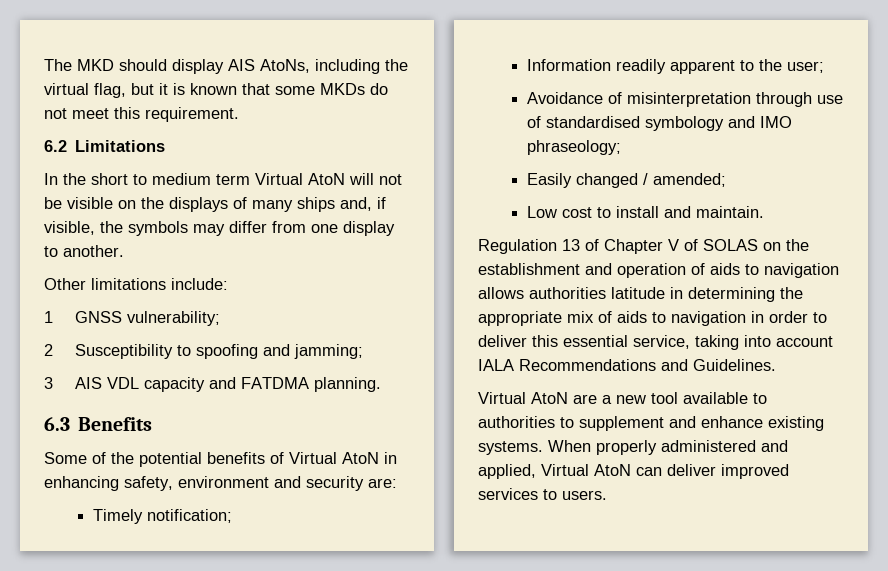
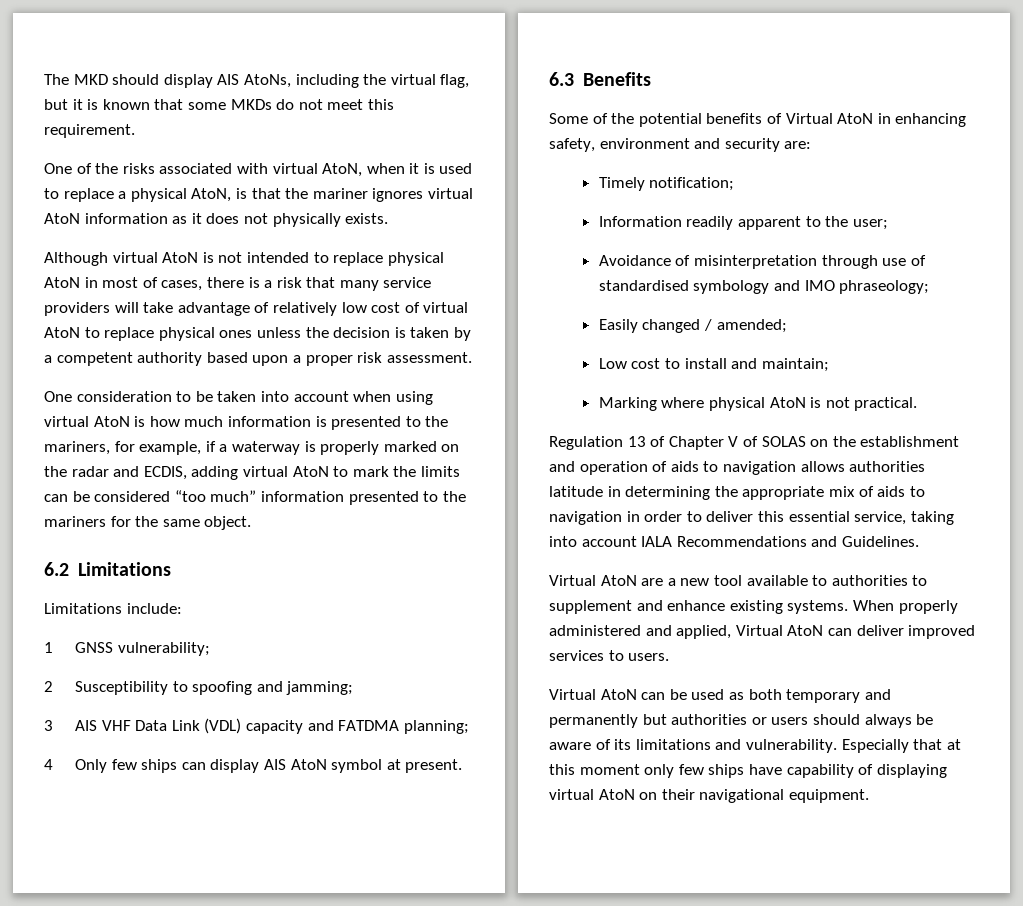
+ One of the risks associated with virtual AtoN, when it is used to replace a physical AtoN, is that the mariner ignores virtual AtoN information as it does not physically exists.
+ Although virtual AtoN is not intended to replace physical AtoN in most of cases, there is a risk that many service providers will take advantage of relatively low cost of virtual AtoN to replace physical ones unless the decision is taken by a competent authority based upon a proper risk assessment.
+ One consideration to be taken into account when using virtual AtoN is how much information is presented to the mariners, for example, if a waterway is properly marked on the radar and ECDIS, adding virtual AtoN to mark the limits can be considered “too much” information presented to the mariners for the same object.
  6.2 Limitations
- In the short to medium term Virtual AtoN will not be visible on the displays of many ships and, if visible, the symbols may differ from one display to another.
- Other limitations include:
+ Limitations include:
- 3 AIS VDL capacity and FATDMA planning.
+ 3 AIS VHF Data Link (VDL) capacity and FATDMA planning;
+ 4 Only few ships can display AIS AtoN symbol at present.
- Low cost to install and maintain.
+ Low cost to install and maintain;
+ Marking where physical AtoN is not practical.
+ Virtual AtoN can be used as both temporary and permanently but authorities or users should always be aware of its limitations and vulnerability. Especially that at this moment only few ships have capability of displaying virtual AtoN on their navigational equipment.

